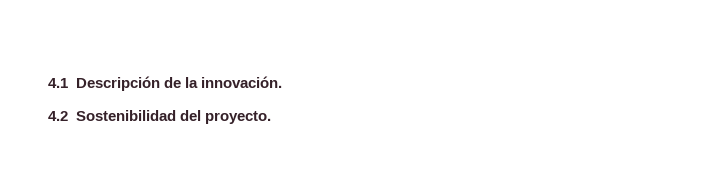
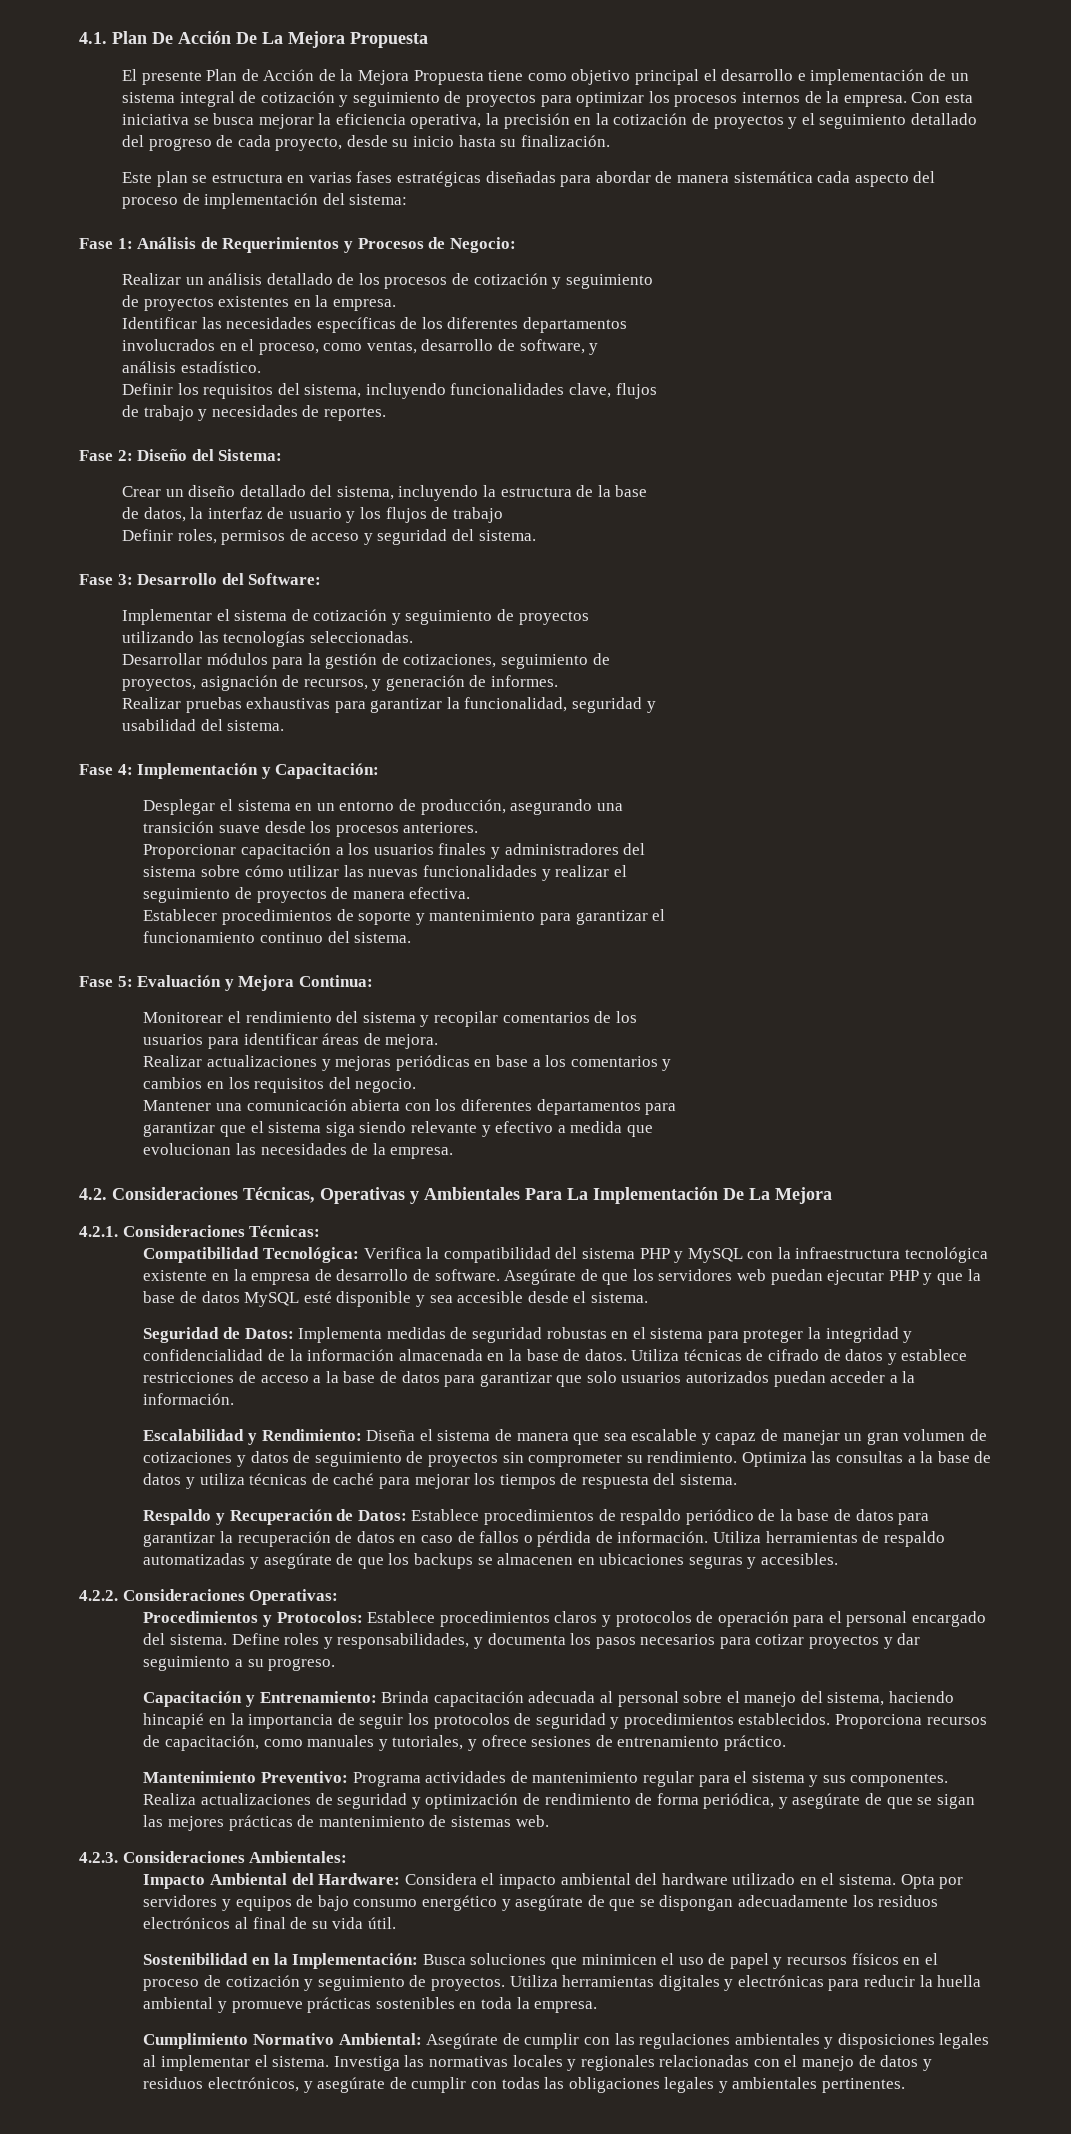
- 4.1 Descripción de la innovación.
- 4.2 Sostenibilidad del proyecto.
+ 4.1. Plan De Acción De La Mejora Propuesta
+ El presente Plan de Acción de la Mejora Propuesta tiene como objetivo principal el desarrollo e implementación de un sistema integral de cotización y seguimiento de proyectos para optimizar los procesos internos de la empresa. Con esta iniciativa se busca mejorar la eficiencia operativa, la precisión en la cotización de proyectos y el seguimiento detallado del progreso de cada proyecto, desde su inicio hasta su finalización.
+ Este plan se estructura en varias fases estratégicas diseñadas para abordar de manera sistemática cada aspecto del proceso de implementación del sistema:
+ Fase 1: Análisis de Requerimientos y Procesos de Negocio:
+ Realizar un análisis detallado de los procesos de cotización y seguimiento
+ de proyectos existentes en la empresa.
+ Identificar las necesidades específicas de los diferentes departamentos
+ involucrados en el proceso, como ventas, desarrollo de software, y
+ análisis estadístico.
+ Definir los requisitos del sistema, incluyendo funcionalidades clave, flujos
+ de trabajo y necesidades de reportes.
+ Fase 2: Diseño del Sistema:
+ Crear un diseño detallado del sistema, incluyendo la estructura de la base
+ de datos, la interfaz de usuario y los flujos de trabajo
+ Definir roles, permisos de acceso y seguridad del sistema.
+ Fase 3: Desarrollo del Software:
+ Implementar el sistema de cotización y seguimiento de proyectos
+ utilizando las tecnologías seleccionadas.
+ Desarrollar módulos para la gestión de cotizaciones, seguimiento de
+ proyectos, asignación de recursos, y generación de informes.
+ Realizar pruebas exhaustivas para garantizar la funcionalidad, seguridad y
+ usabilidad del sistema.
+ Fase 4: Implementación y Capacitación:
+ Desplegar el sistema en un entorno de producción, asegurando una
+ transición suave desde los procesos anteriores.
+ Proporcionar capacitación a los usuarios finales y administradores del
+ sistema sobre cómo utilizar las nuevas funcionalidades y realizar el
+ seguimiento de proyectos de manera efectiva.
+ Establecer procedimientos de soporte y mantenimiento para garantizar el
+ funcionamiento continuo del sistema.
+ Fase 5: Evaluación y Mejora Continua:
+ Monitorear el rendimiento del sistema y recopilar comentarios de los
+ usuarios para identificar áreas de mejora.
+ Realizar actualizaciones y mejoras periódicas en base a los comentarios y
+ cambios en los requisitos del negocio.
+ Mantener una comunicación abierta con los diferentes departamentos para
+ garantizar que el sistema siga siendo relevante y efectivo a medida que
+ evolucionan las necesidades de la empresa.
+ 4.2. Consideraciones Técnicas, Operativas y Ambientales Para La Implementación De La Mejora
+ 4.2.1. Consideraciones Técnicas:
+ Compatibilidad Tecnológica: Verifica la compatibilidad del sistema PHP y MySQL con la infraestructura tecnológica existente en la empresa de desarrollo de software. Asegúrate de que los servidores web puedan ejecutar PHP y que la base de datos MySQL esté disponible y sea accesible desde el sistema.
+ Seguridad de Datos: Implementa medidas de seguridad robustas en el sistema para proteger la integridad y confidencialidad de la información almacenada en la base de datos. Utiliza técnicas de cifrado de datos y establece restricciones de acceso a la base de datos para garantizar que solo usuarios autorizados puedan acceder a la información.
+ Escalabilidad y Rendimiento: Diseña el sistema de manera que sea escalable y capaz de manejar un gran volumen de cotizaciones y datos de seguimiento de proyectos sin comprometer su rendimiento. Optimiza las consultas a la base de datos y utiliza técnicas de caché para mejorar los tiempos de respuesta del sistema.
+ Respaldo y Recuperación de Datos: Establece procedimientos de respaldo periódico de la base de datos para garantizar la recuperación de datos en caso de fallos o pérdida de información. Utiliza herramientas de respaldo automatizadas y asegúrate de que los backups se almacenen en ubicaciones seguras y accesibles.
+ 4.2.2. Consideraciones Operativas:
+ Procedimientos y Protocolos: Establece procedimientos claros y protocolos de operación para el personal encargado del sistema. Define roles y responsabilidades, y documenta los pasos necesarios para cotizar proyectos y dar seguimiento a su progreso.
+ Capacitación y Entrenamiento: Brinda capacitación adecuada al personal sobre el manejo del sistema, haciendo hincapié en la importancia de seguir los protocolos de seguridad y procedimientos establecidos. Proporciona recursos de capacitación, como manuales y tutoriales, y ofrece sesiones de entrenamiento práctico.
+ Mantenimiento Preventivo: Programa actividades de mantenimiento regular para el sistema y sus componentes. Realiza actualizaciones de seguridad y optimización de rendimiento de forma periódica, y asegúrate de que se sigan las mejores prácticas de mantenimiento de sistemas web.
+ 4.2.3. Consideraciones Ambientales:
+ Impacto Ambiental del Hardware: Considera el impacto ambiental del hardware utilizado en el sistema. Opta por servidores y equipos de bajo consumo energético y asegúrate de que se dispongan adecuadamente los residuos electrónicos al final de su vida útil.
+ Sostenibilidad en la Implementación: Busca soluciones que minimicen el uso de papel y recursos físicos en el proceso de cotización y seguimiento de proyectos. Utiliza herramientas digitales y electrónicas para reducir la huella ambiental y promueve prácticas sostenibles en toda la empresa.
+ Cumplimiento Normativo Ambiental: Asegúrate de cumplir con las regulaciones ambientales y disposiciones legales al implementar el sistema. Investiga las normativas locales y regionales relacionadas con el manejo de datos y residuos electrónicos, y asegúrate de cumplir con todas las obligaciones legales y ambientales pertinentes.

